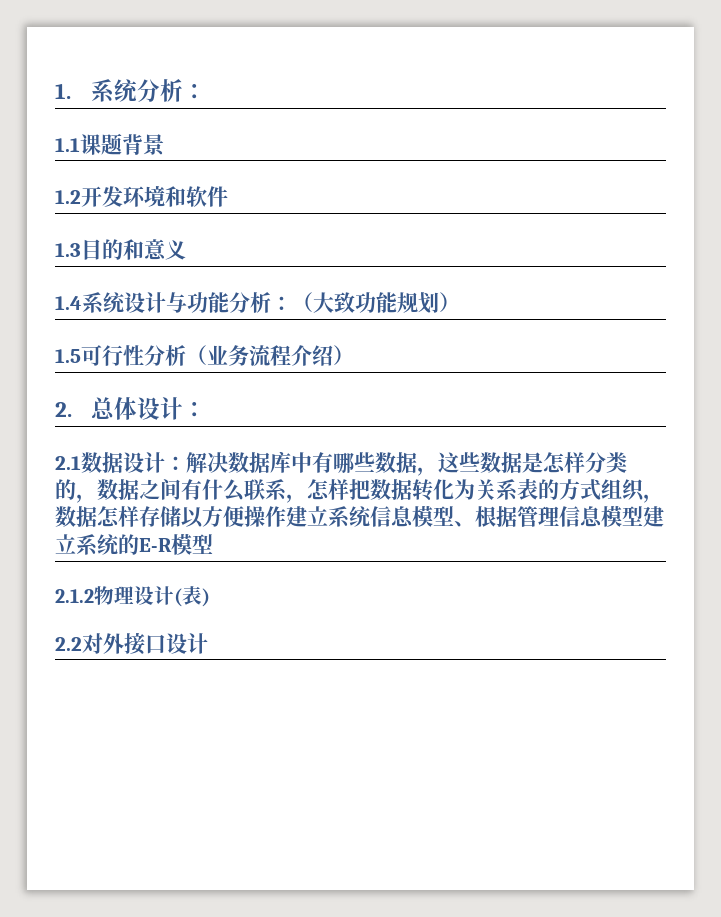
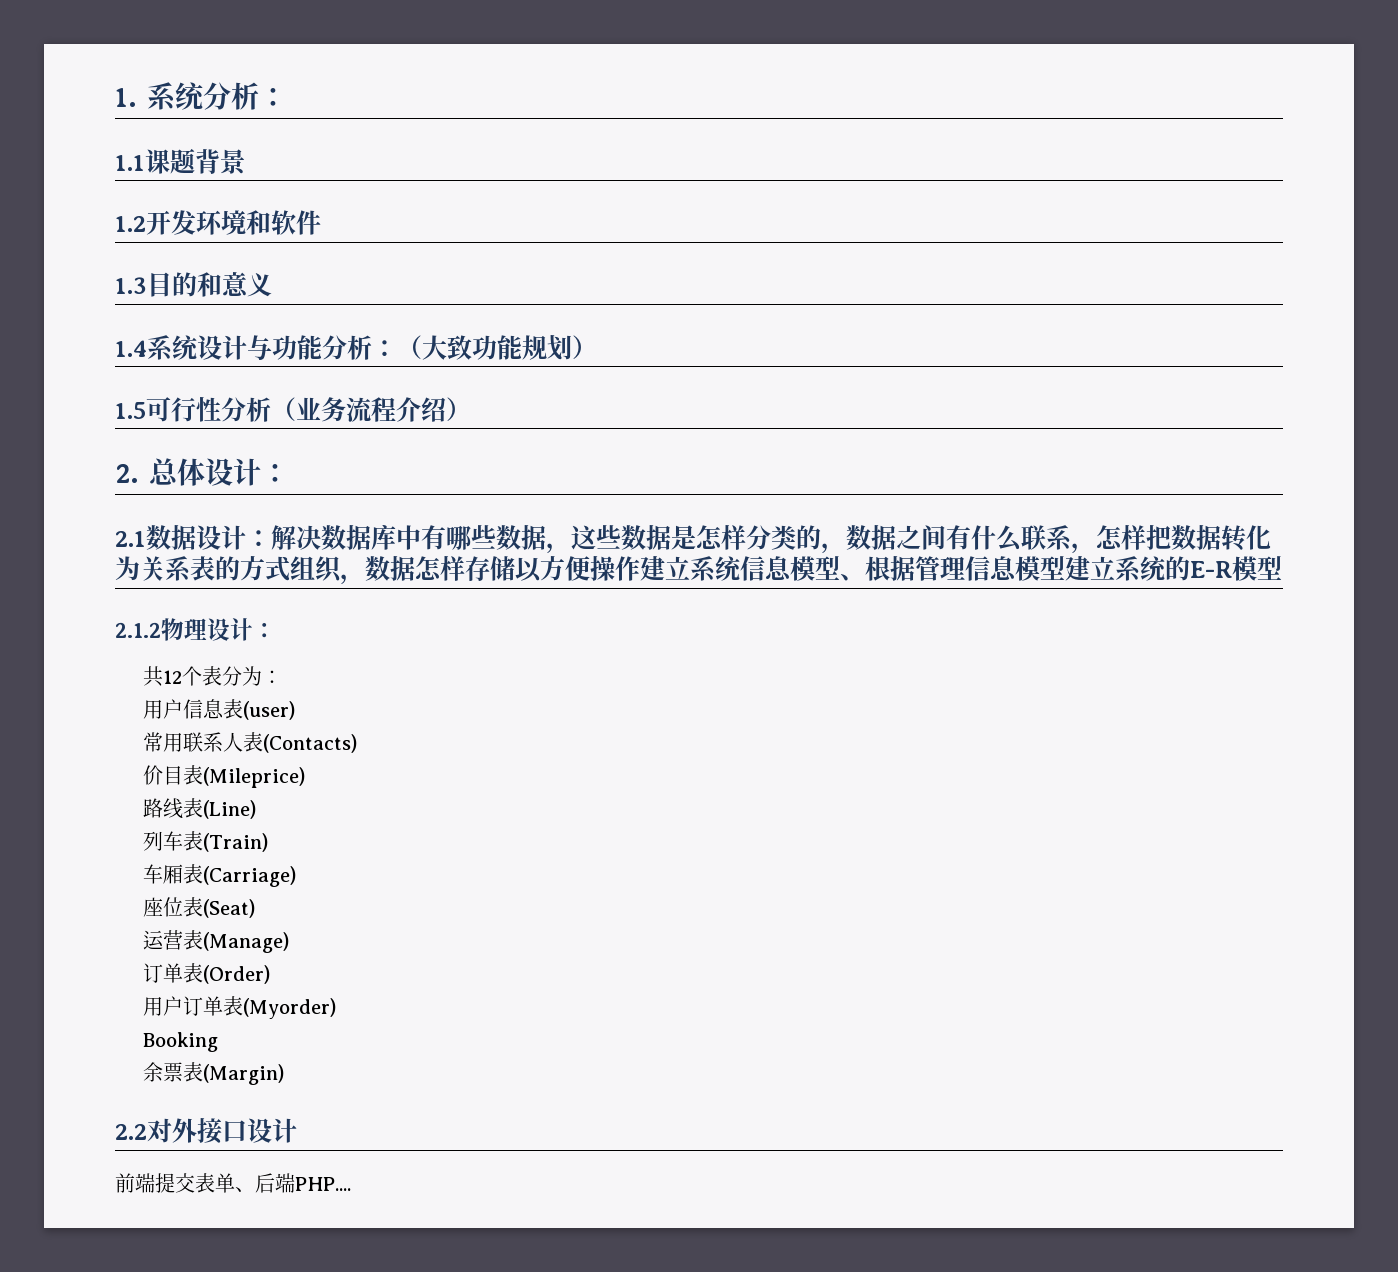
- 2.1.2物理设计(表)
+ 2.1.2物理设计：
+ 共12个表分为：
+ 用户信息表(user)
+ 常用联系人表(Contacts)
+ 价目表(Mileprice)
+ 路线表(Line)
+ 列车表(Train)
+ 车厢表(Carriage)
+ 座位表(Seat)
+ 运营表(Manage)
+ 订单表(Order)
+ 用户订单表(Myorder)
+ Booking
+ 余票表(Margin)
+ 前端提交表单、后端PHP....

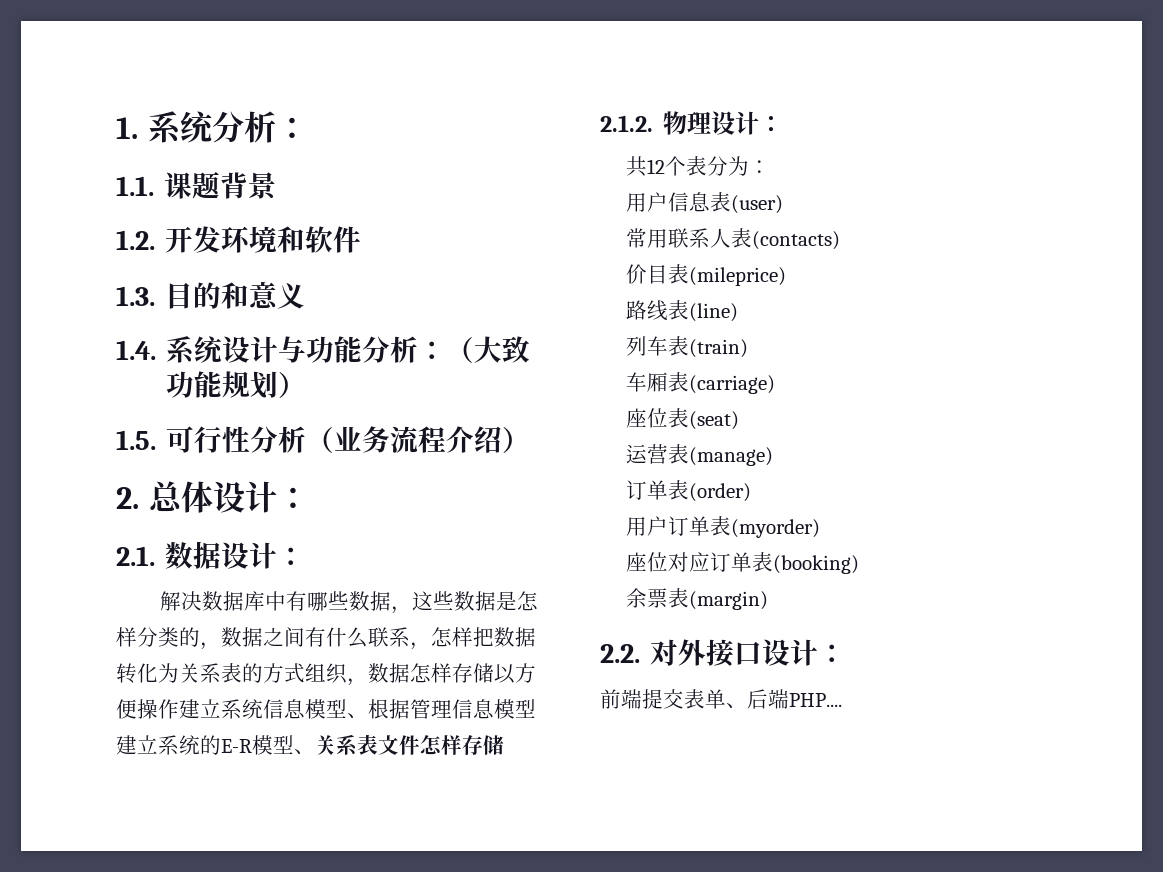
- 1.1课题背景
+ 1.1.课题背景
- 1.2开发环境和软件
+ 1.2.开发环境和软件
- 1.3目的和意义
+ 1.3.目的和意义
- 1.4系统设计与功能分析：（大致功能规划）
+ 1.4.系统设计与功能分析：（大致功能规划）
- 1.5可行性分析（业务流程介绍）
+ 1.5.可行性分析（业务流程介绍）
- 2.1数据设计：解决数据库中有哪些数据，这些数据是怎样分类的，数据之间有什么联系，怎样把数据转化为关系表的方式组织，数据怎样存储以方便操作建立系统信息模型、根据管理信息模型建立系统的E-R模型
- 2.1.2物理设计：
+ 2.1.数据设计：
+ 解决数据库中有哪些数据，这些数据是怎样分类的，数据之间有什么联系，怎样把数据转化为关系表的方式组织，数据怎样存储以方便操作建立系统信息模型、根据管理信息模型建立系统的E-R模型、关系表文件怎样存储
+ 2.1.2.物理设计：
- 常用联系人表(Contacts)
+ 常用联系人表(contacts)
- 价目表(Mileprice)
+ 价目表(mileprice)
- 路线表(Line)
+ 路线表(line)
- 列车表(Train)
+ 列车表(train)
- 车厢表(Carriage)
+ 车厢表(carriage)
- 座位表(Seat)
+ 座位表(seat)
- 运营表(Manage)
- 订单表(Order)
+ 运营表(manage)
+ 订单表(order)
- 用户订单表(Myorder)
- Booking
+ 用户订单表(myorder)
+ 座位对应订单表(booking)
- 余票表(Margin)
- 2.2对外接口设计
+ 余票表(margin)
+ 2.2.对外接口设计：

